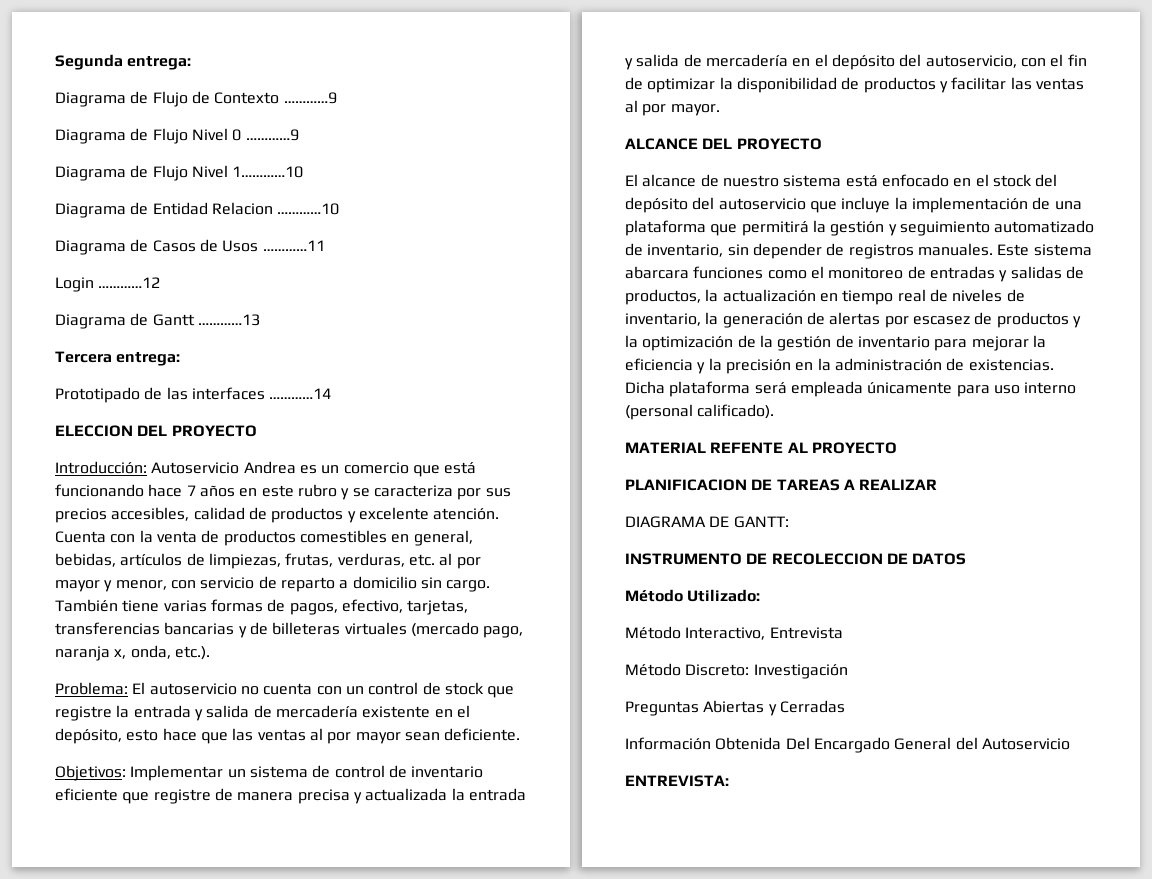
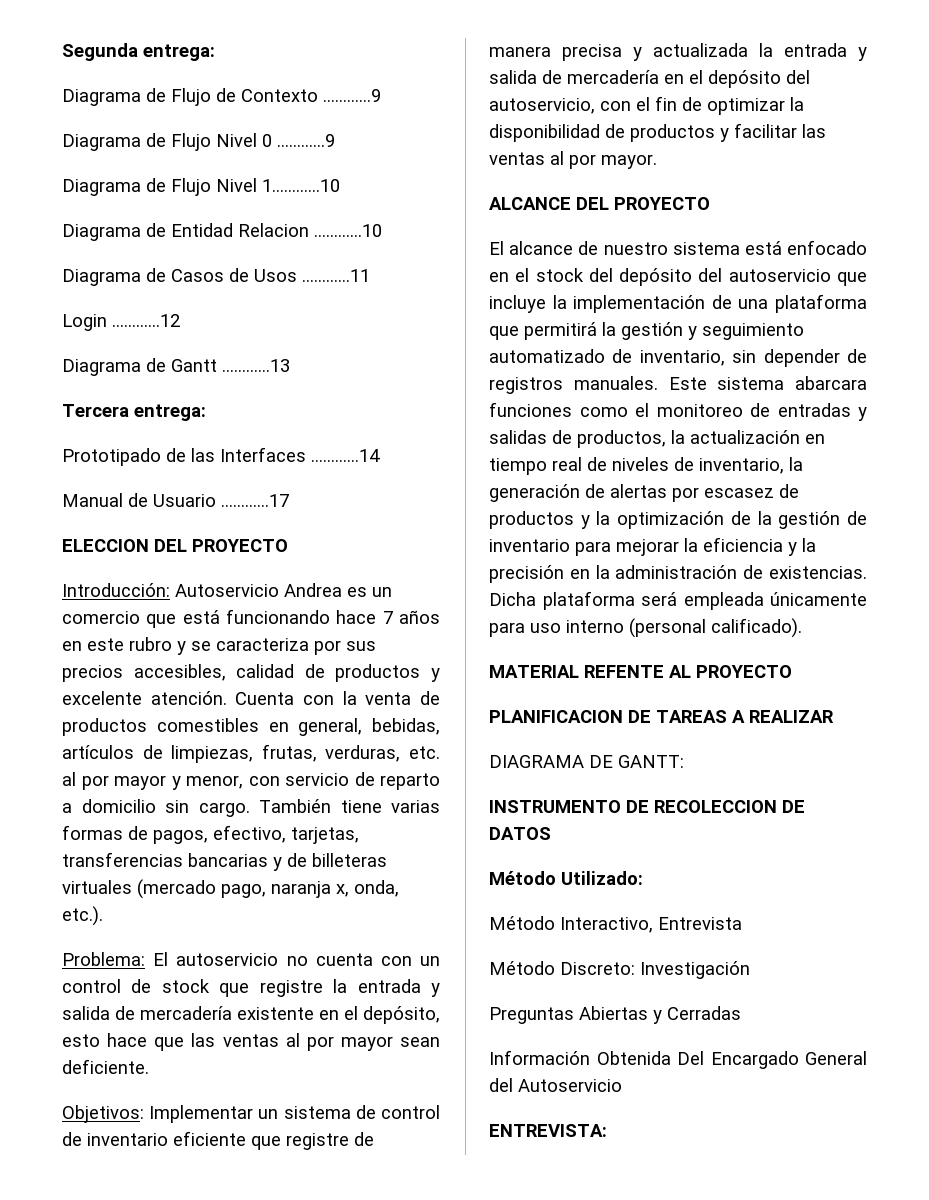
- Prototipado de las interfaces …………14
+ Prototipado de las Interfaces …………14
+ Manual de Usuario …………17

